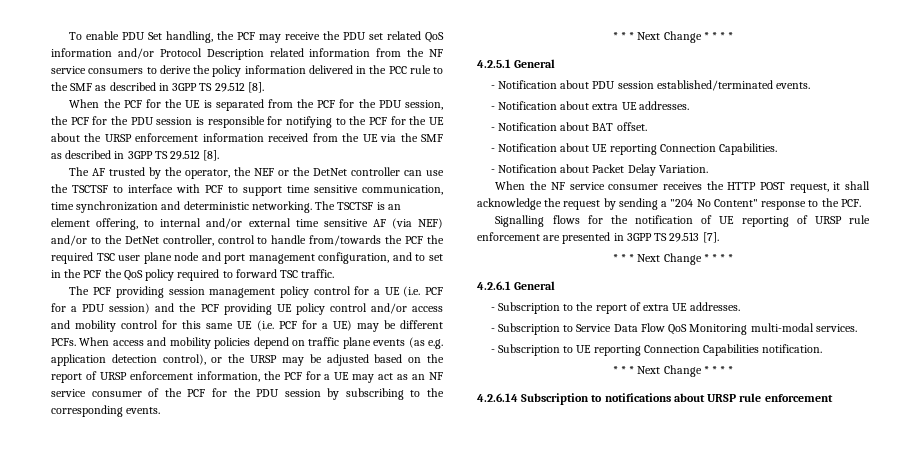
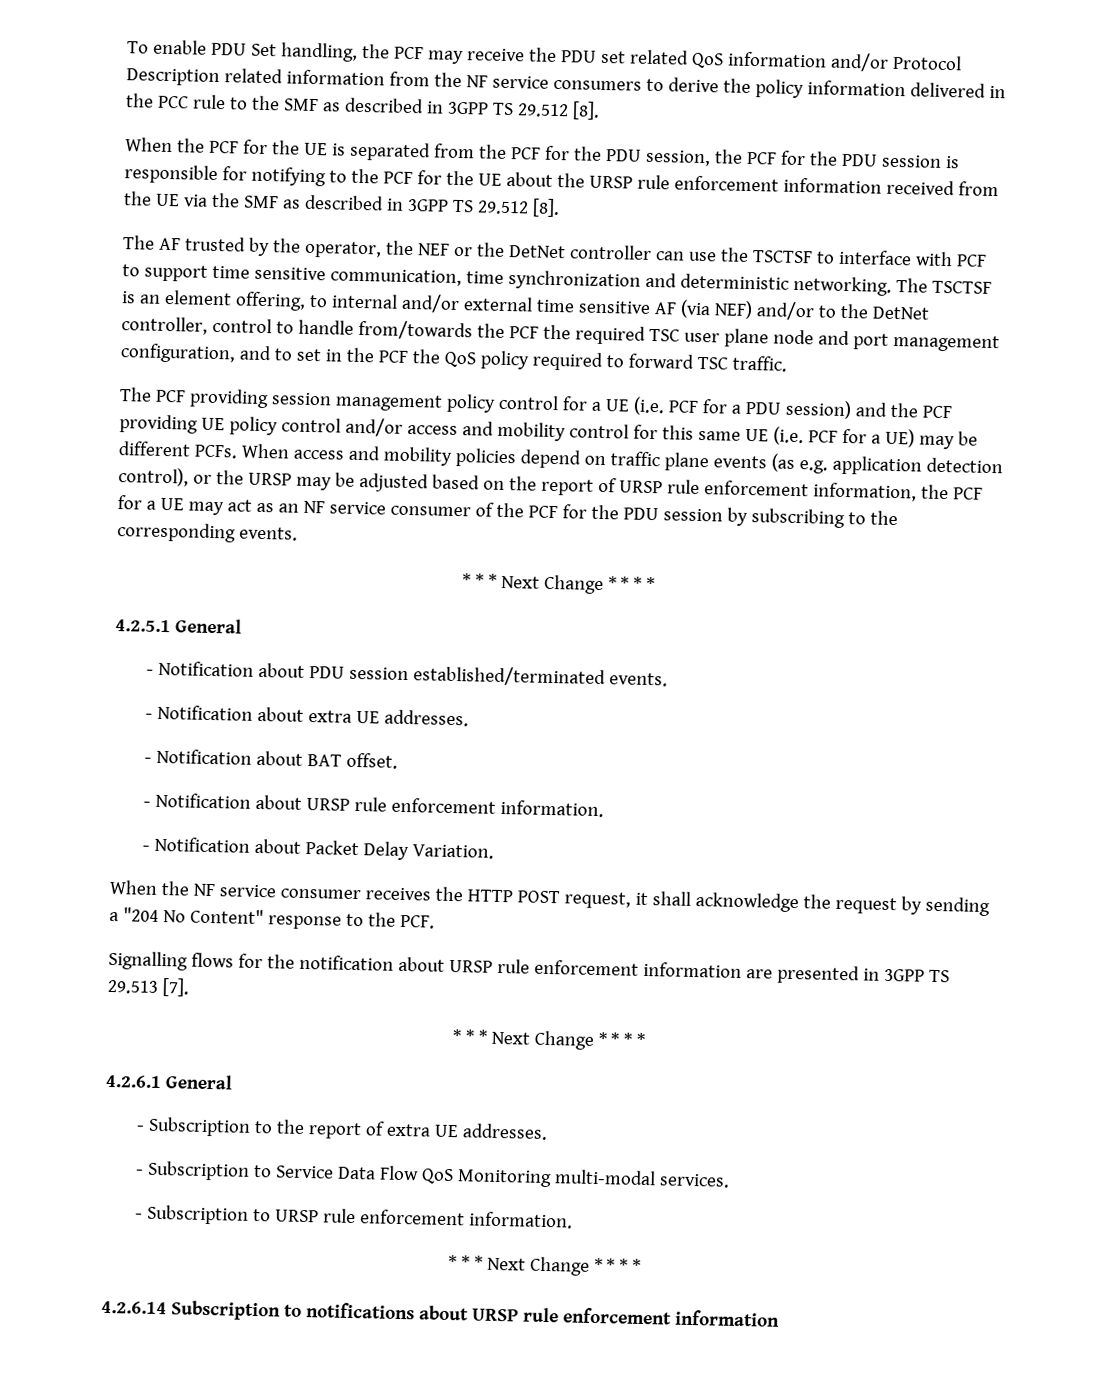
- When the PCF for the UE is separated from the PCF for the PDU session, the PCF for the PDU session is responsible for notifying to the PCF for the UE about the URSP enforcement information received from the UE via the SMF as described in 3GPP TS 29.512 [8].
+ When the PCF for the UE is separated from the PCF for the PDU session, the PCF for the PDU session is responsible for notifying to the PCF for the UE about the URSP rule enforcement information received from the UE via the SMF as described in 3GPP TS 29.512 [8].
- When access and mobility policies depend on traffic plane events (as e.g. application detection control), or the URSP may be adjusted based on the report of URSP enforcement information, the PCF for a UE may act as an NF service consumer of the PCF for the PDU session by subscribing to the corresponding events.
+ When access and mobility policies depend on traffic plane events (as e.g. application detection control), or the URSP may be adjusted based on the report of URSP rule enforcement information, the PCF for a UE may act as an NF service consumer of the PCF for the PDU session by subscribing to the corresponding events.
- - Notification about UE reporting Connection Capabilities.
+ - Notification about URSP rule enforcement information.
- Signalling flows for the notification of UE reporting of URSP rule enforcement are presented in 3GPP TS 29.513 [7].
+ Signalling flows for the notification about URSP rule enforcement information are presented in 3GPP TS 29.513 [7].
- - Subscription to UE reporting Connection Capabilities notification.
+ - Subscription to URSP rule enforcement information.
- 4.2.6.14 Subscription to notifications about URSP rule enforcement
+ 4.2.6.14 Subscription to notifications about URSP rule enforcement information

